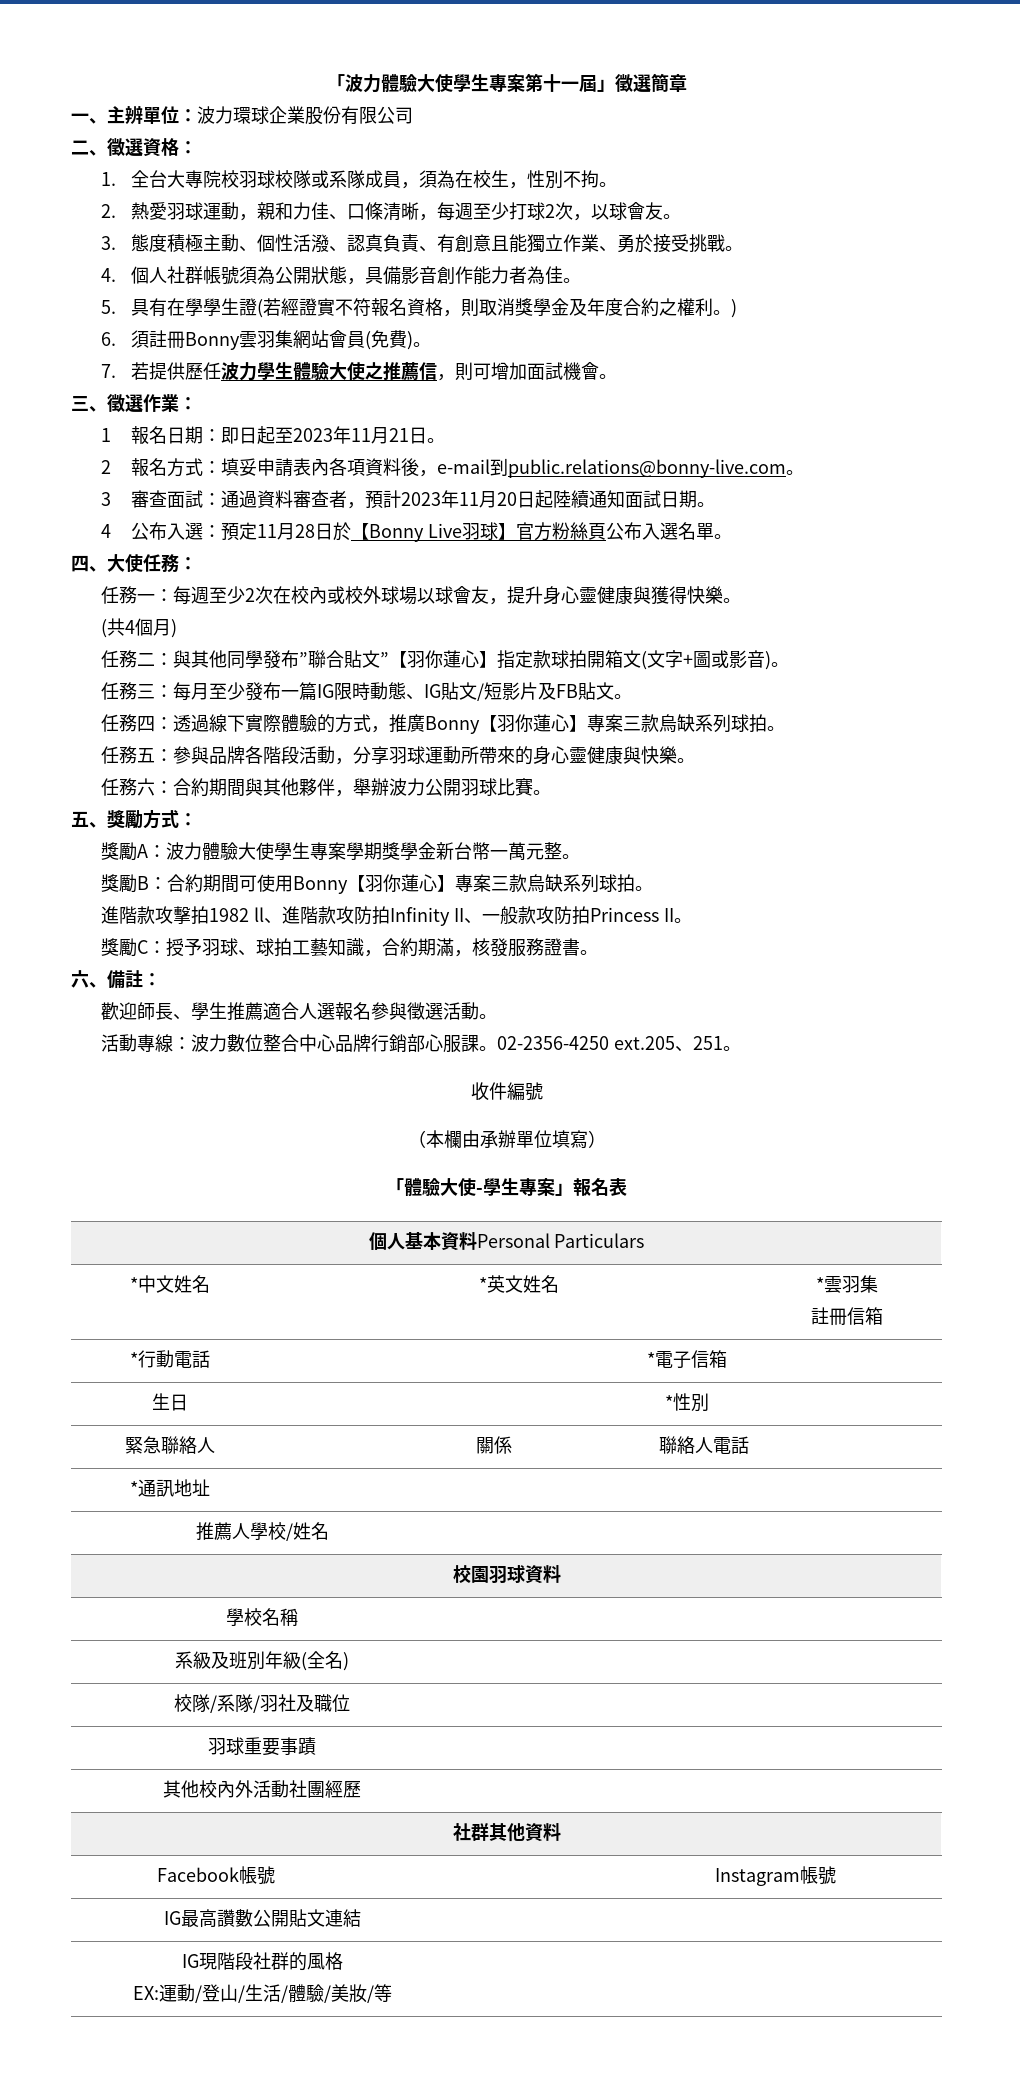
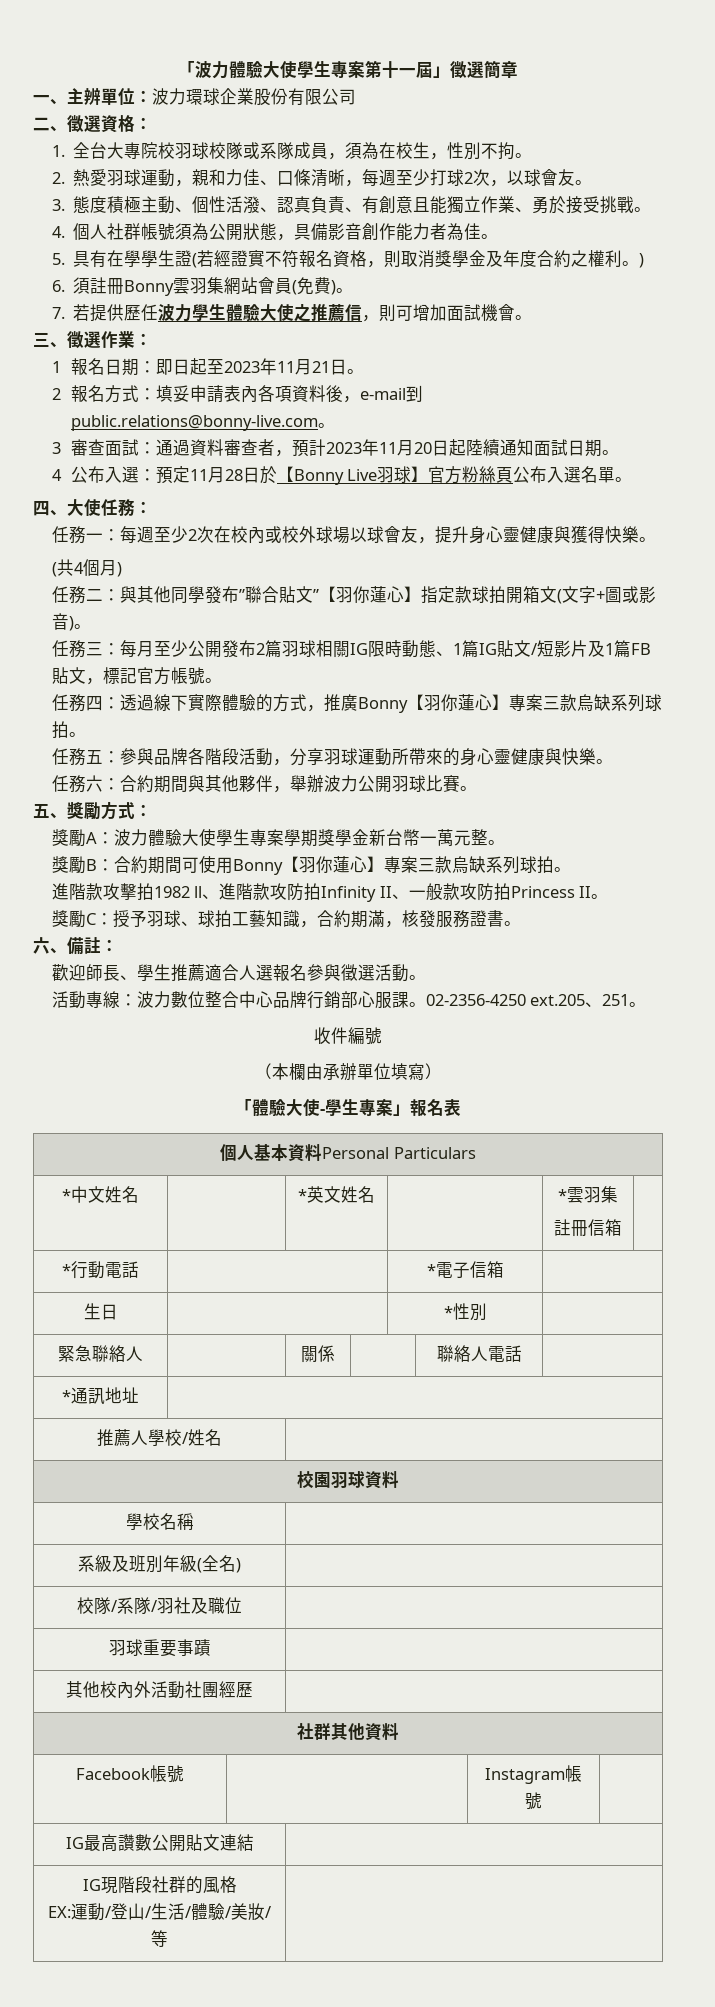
- 任務三：每月至少發布一篇IG限時動態、IG貼文/短影片及FB貼文。
+ 任務三：每月至少公開發布2篇羽球相關IG限時動態、1篇IG貼文/短影片及1篇FB貼文，標記官方帳號。

